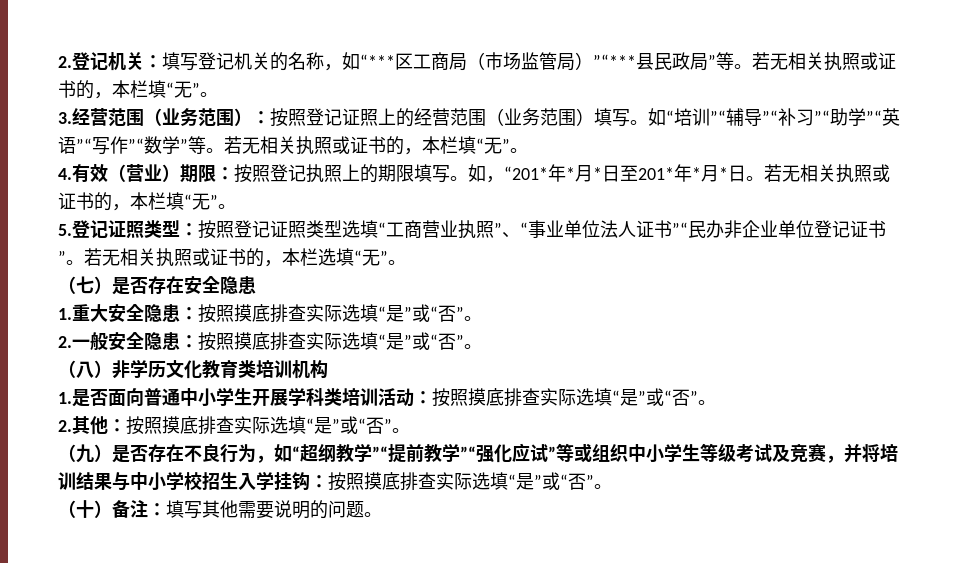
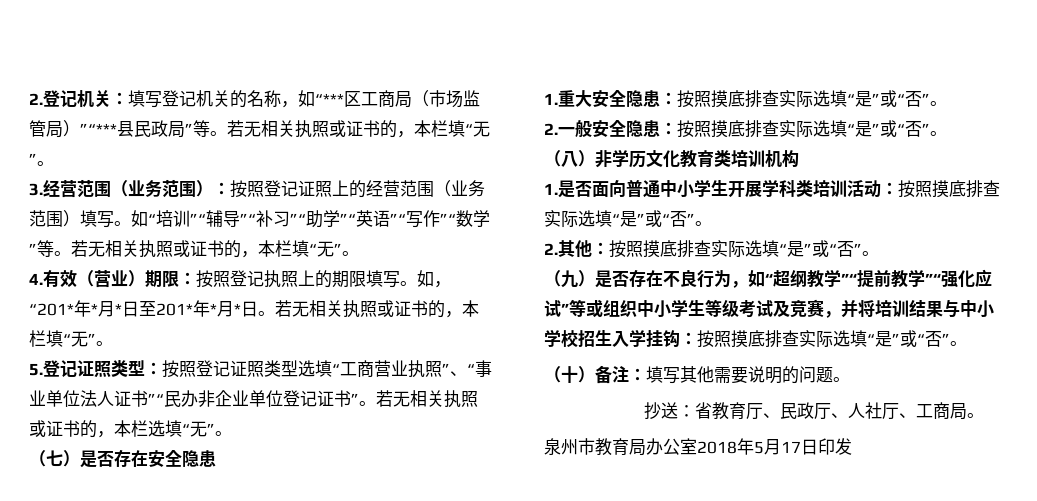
+ 抄送：省教育厅、民政厅、人社厅、工商局。
+ 泉州市教育局办公室2018年5月17日印发

